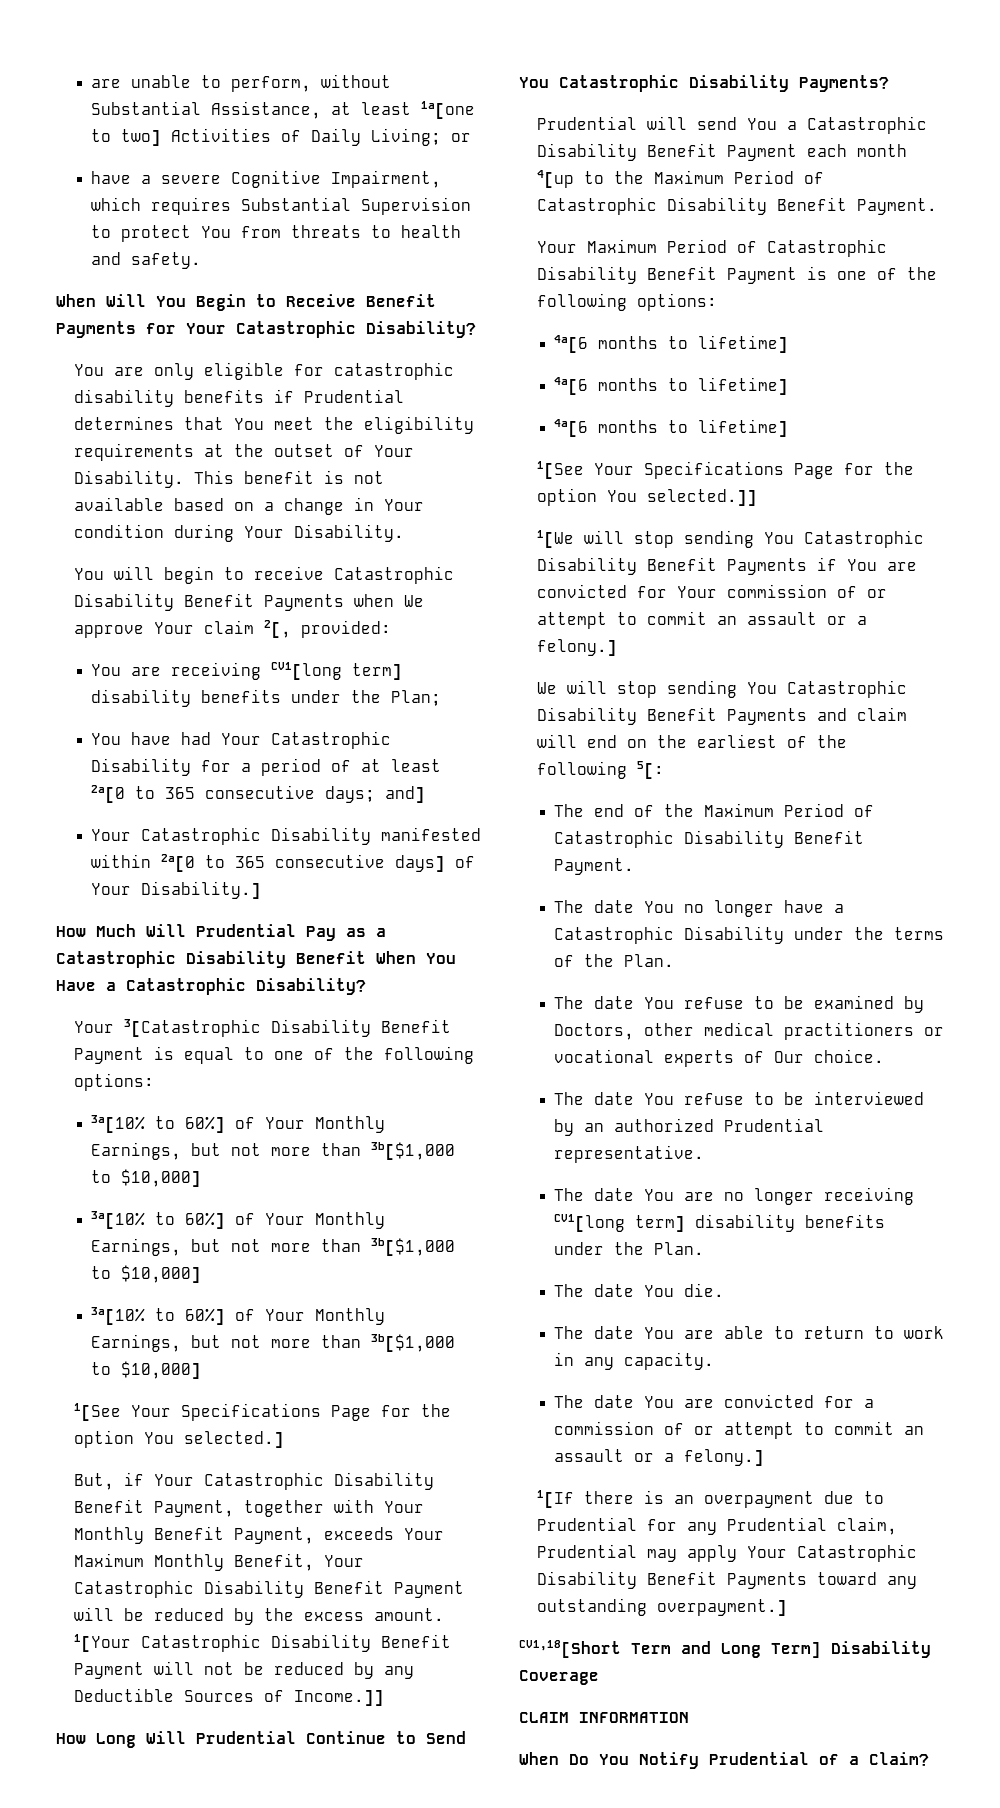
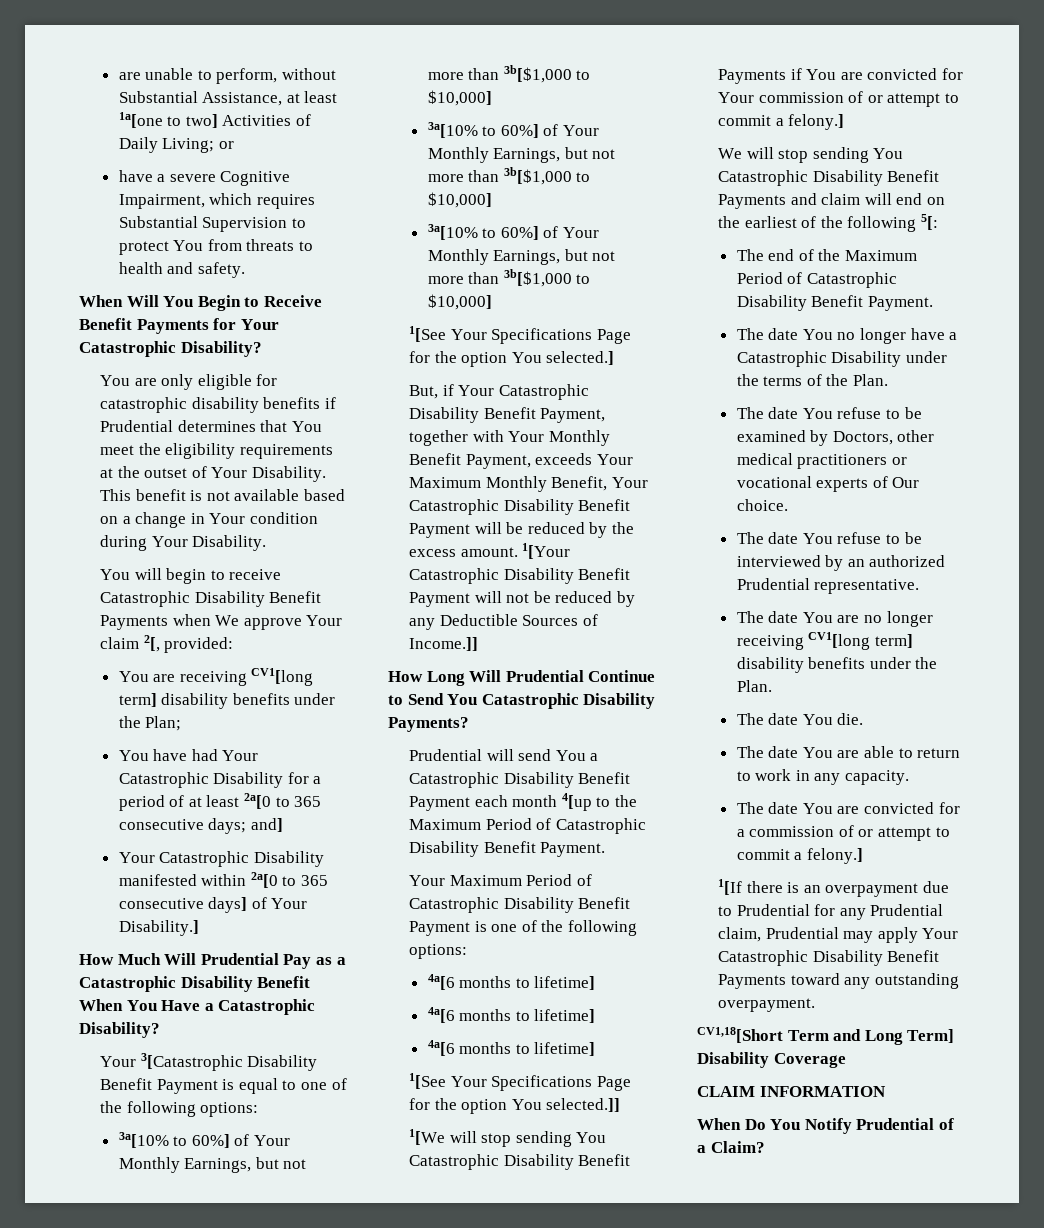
- 1[We will stop sending You Catastrophic Disability Benefit Payments if You are convicted for Your commission of or attempt to commit an assault or a felony.]
+ 1[We will stop sending You Catastrophic Disability Benefit Payments if You are convicted for Your commission of or attempt to commit a felony.]
- The date You are convicted for a commission of or attempt to commit an assault or a felony.]
+ The date You are convicted for a commission of or attempt to commit a felony.]
- 1[If there is an overpayment due to Prudential for any Prudential claim, Prudential may apply Your Catastrophic Disability Benefit Payments toward any outstanding overpayment.]
+ 1[If there is an overpayment due to Prudential for any Prudential claim, Prudential may apply Your Catastrophic Disability Benefit Payments toward any outstanding overpayment.

